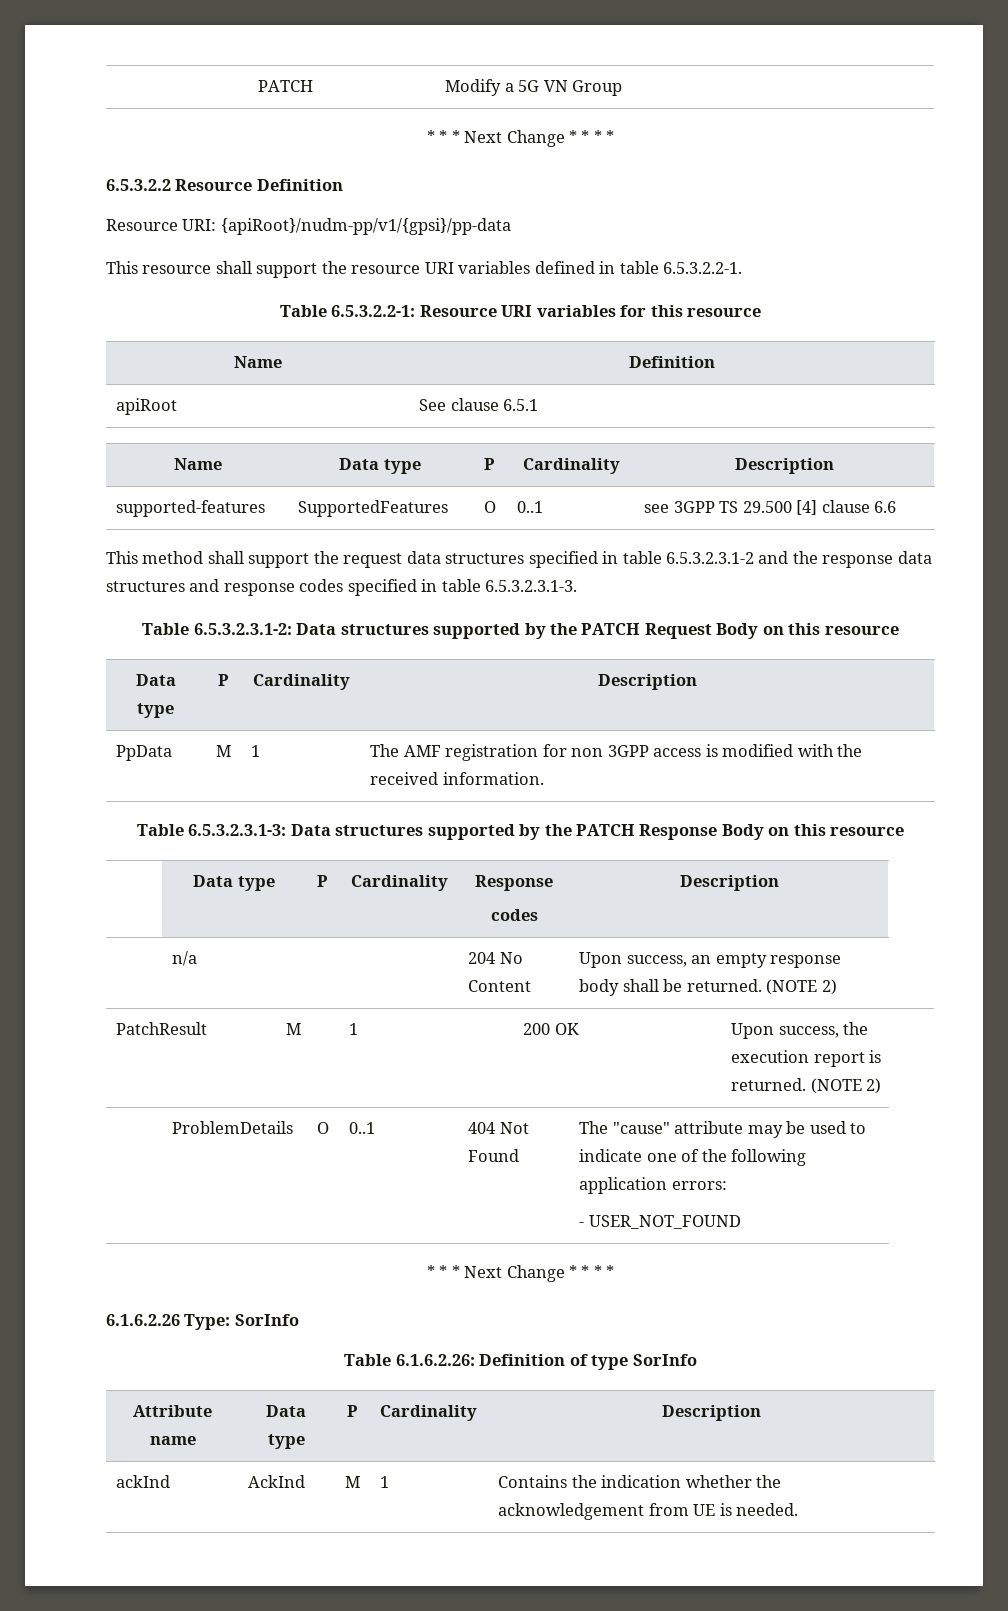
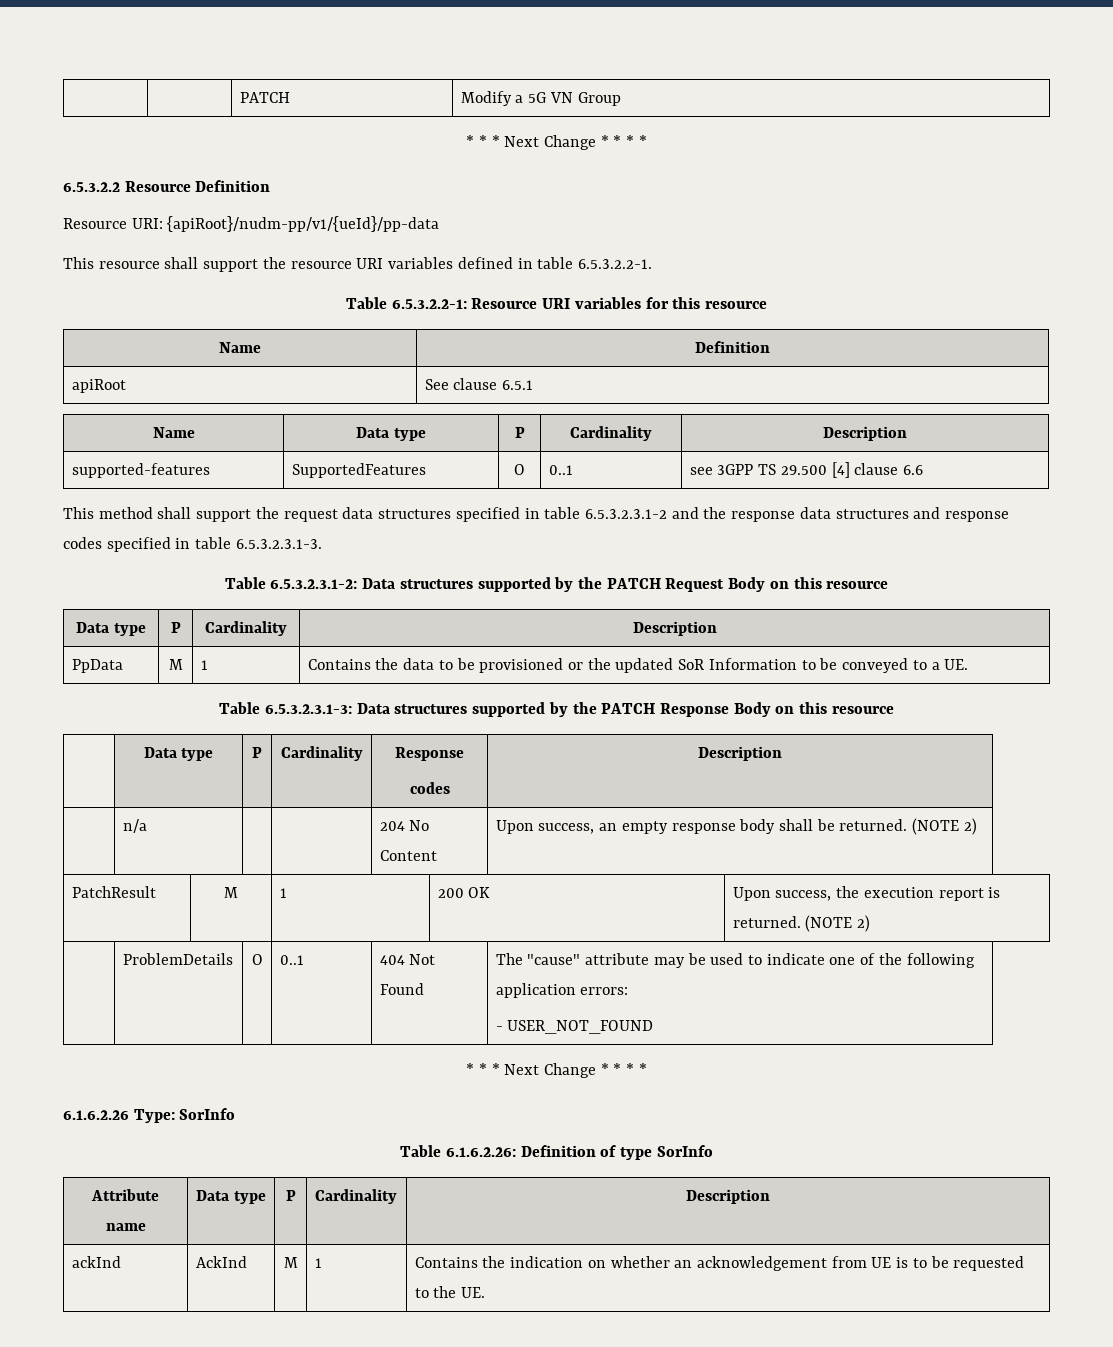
- Resource URI: {apiRoot}/nudm-pp/v1/{gpsi}/pp-data
+ Resource URI: {apiRoot}/nudm-pp/v1/{ueId}/pp-data
- PpData | M | 1 | The AMF registration for non 3GPP access is modified with the received information.
+ PpData | M | 1 | Contains the data to be provisioned or the updated SoR Information to be conveyed to a UE.
- ackInd | AckInd | M | 1 | Contains the indication whether the acknowledgement from UE is needed.
+ ackInd | AckInd | M | 1 | Contains the indication on whether an acknowledgement from UE is to be requested to the UE.

